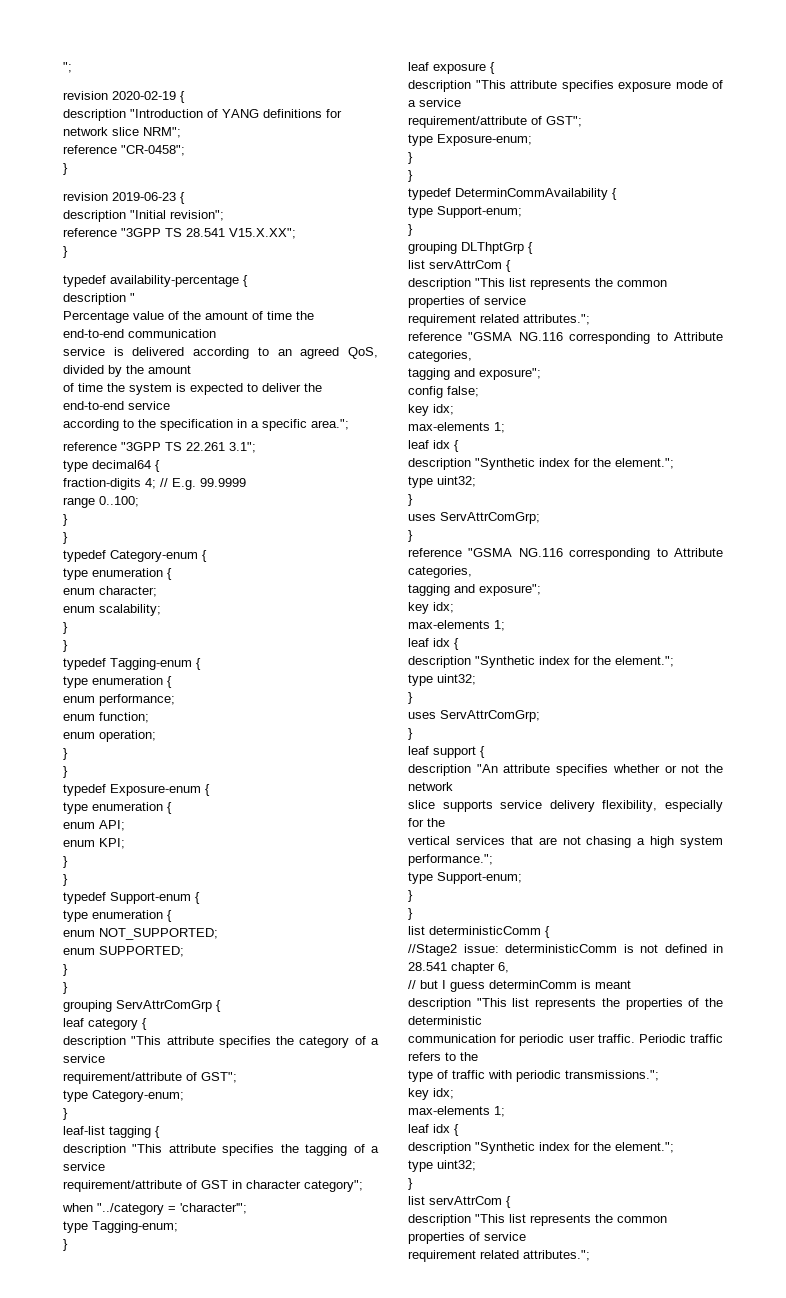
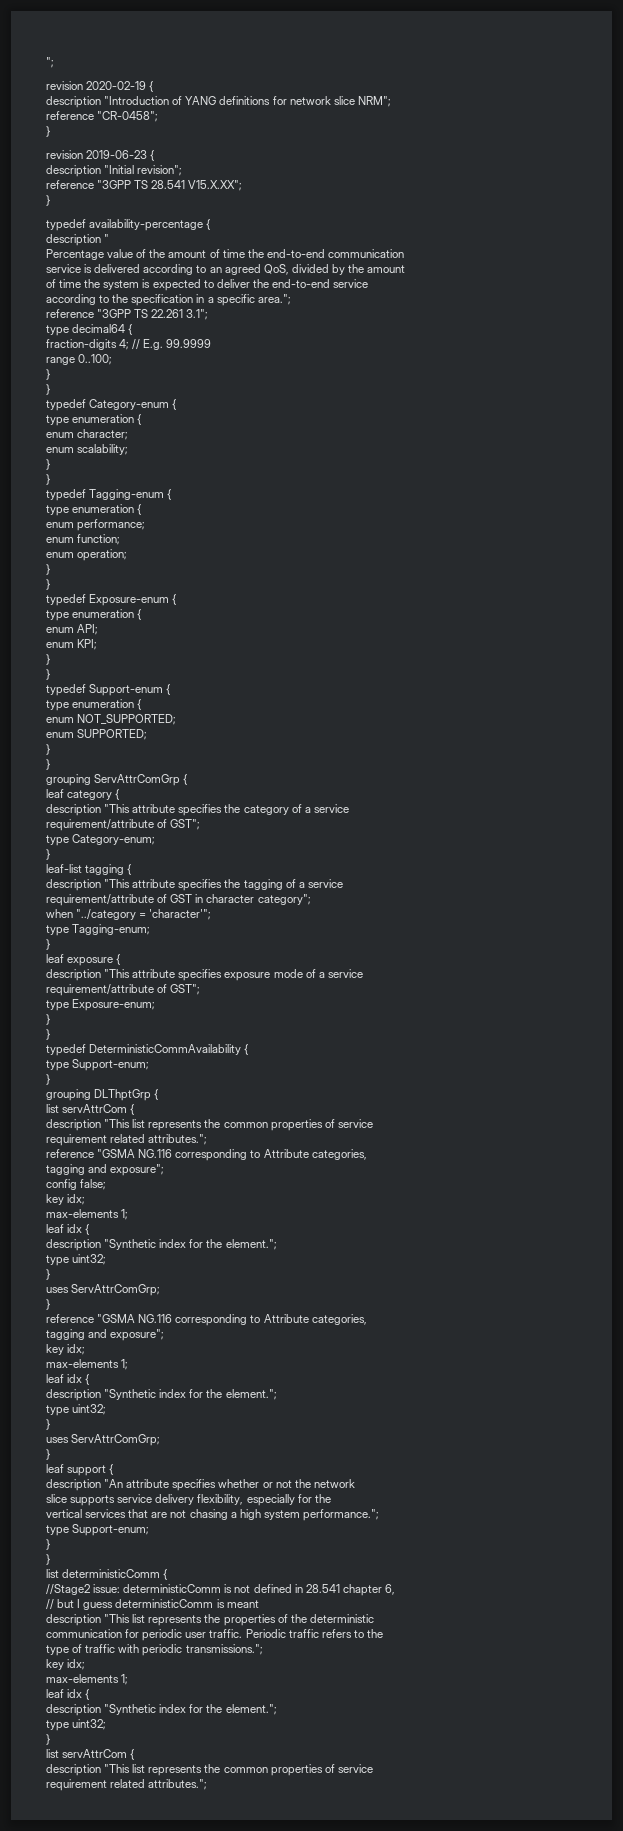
- typedef DeterminCommAvailability {
+ typedef DeterministicCommAvailability {
- // but I guess determinComm is meant
+ // but I guess deterministicComm is meant

